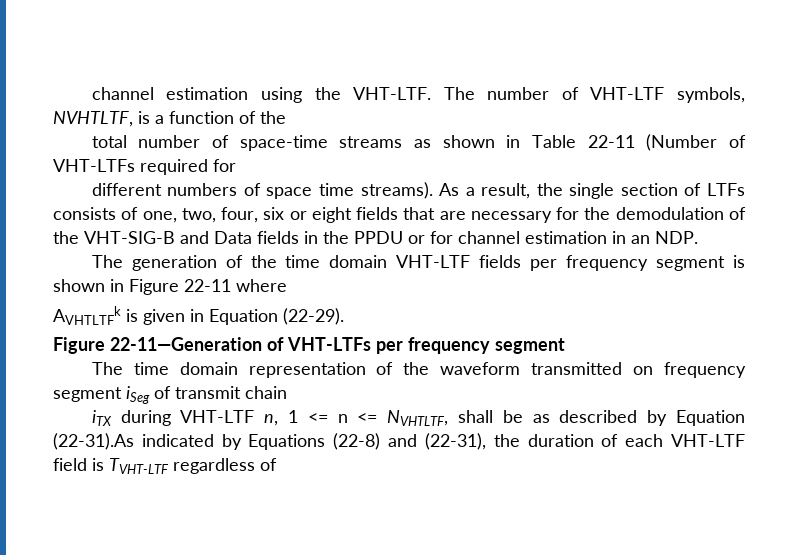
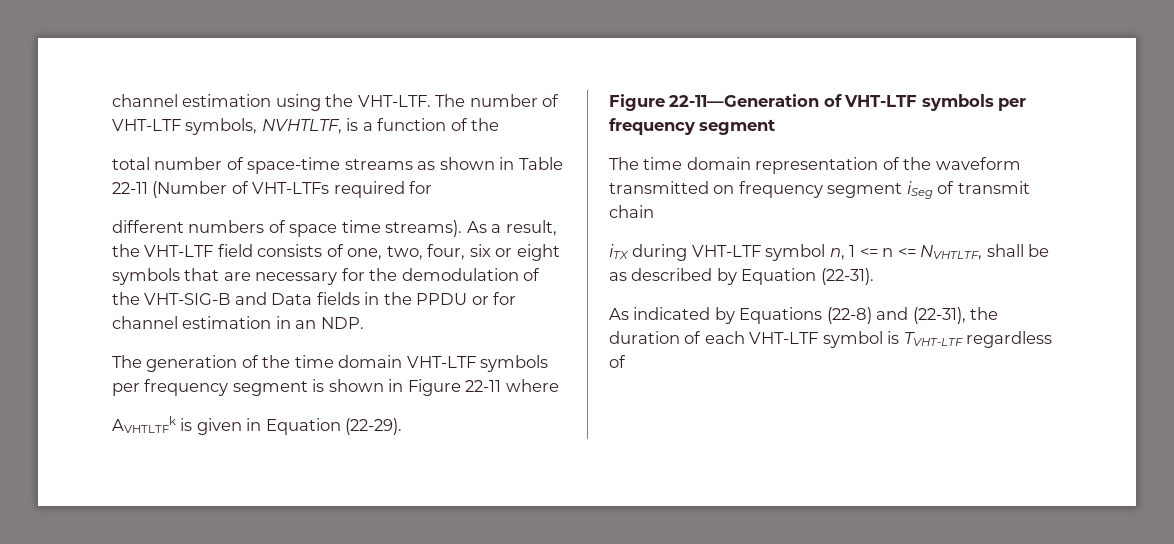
- As a result, the single section of LTFs consists of one, two, four, six or eight fields that are necessary for the demodulation of the VHT-SIG-B and Data fields in the PPDU or for channel estimation in an NDP.
+ As a result, the VHT-LTF field consists of one, two, four, six or eight symbols that are necessary for the demodulation of the VHT-SIG-B and Data fields in the PPDU or for channel estimation in an NDP.
- The generation of the time domain VHT-LTF fields per frequency segment is shown in Figure 22-11 where
+ The generation of the time domain VHT-LTF symbols per frequency segment is shown in Figure 22-11 where
- Figure 22-11—Generation of VHT-LTFs per frequency segment
+ Figure 22-11—Generation of VHT-LTF symbols per frequency segment
- iTX during VHT-LTF n, 1 <= n <= NVHTLTF, shall be as described by Equation (22-31).As indicated by Equations (22-8) and (22-31), the duration of each VHT-LTF field is TVHT-LTF regardless of
+ iTX during VHT-LTF symbol n, 1 <= n <= NVHTLTF, shall be as described by Equation (22-31).
+ As indicated by Equations (22-8) and (22-31), the duration of each VHT-LTF symbol is TVHT-LTF regardless of

